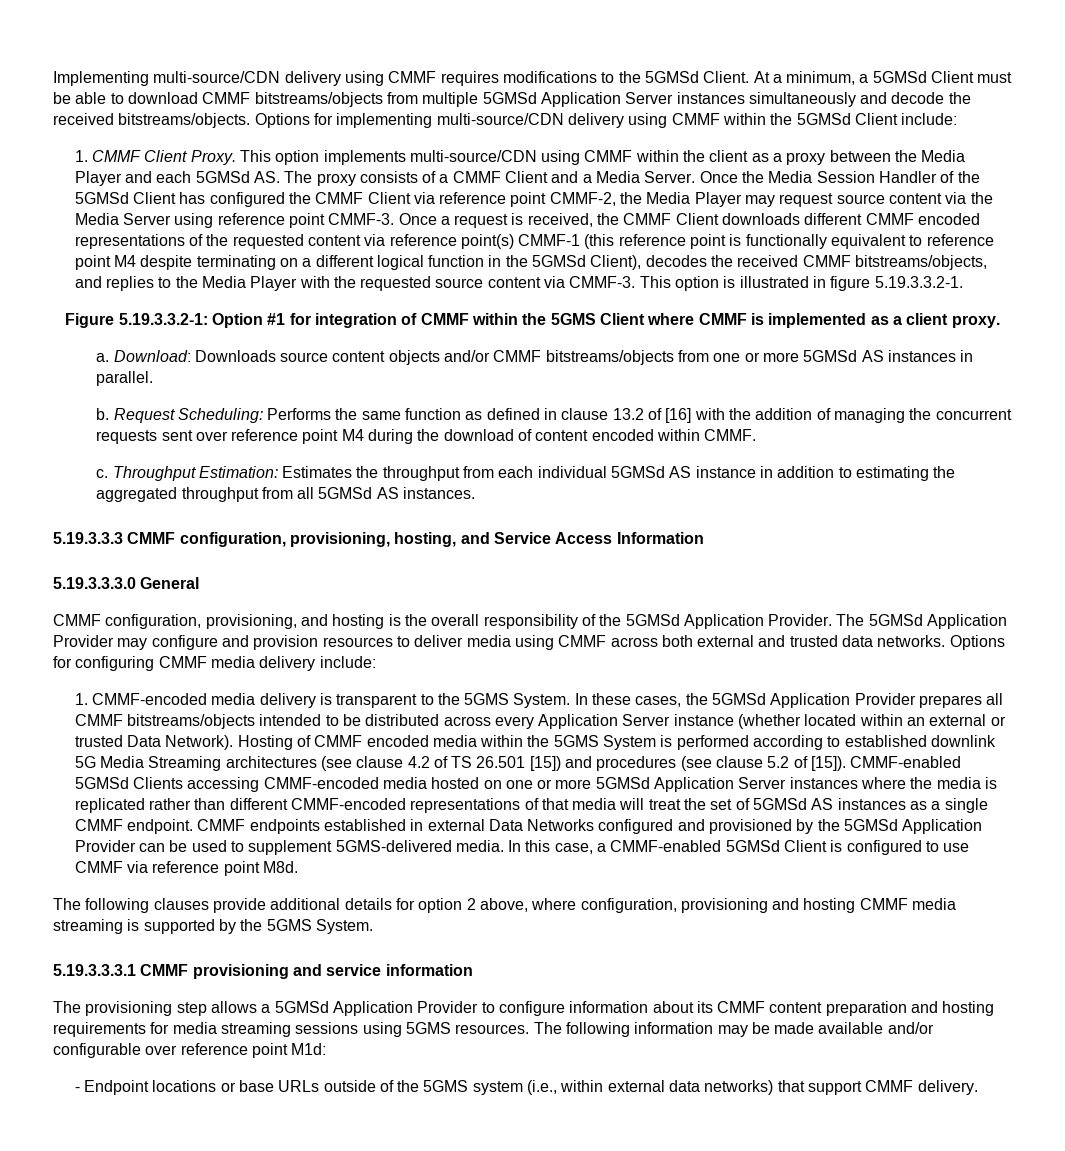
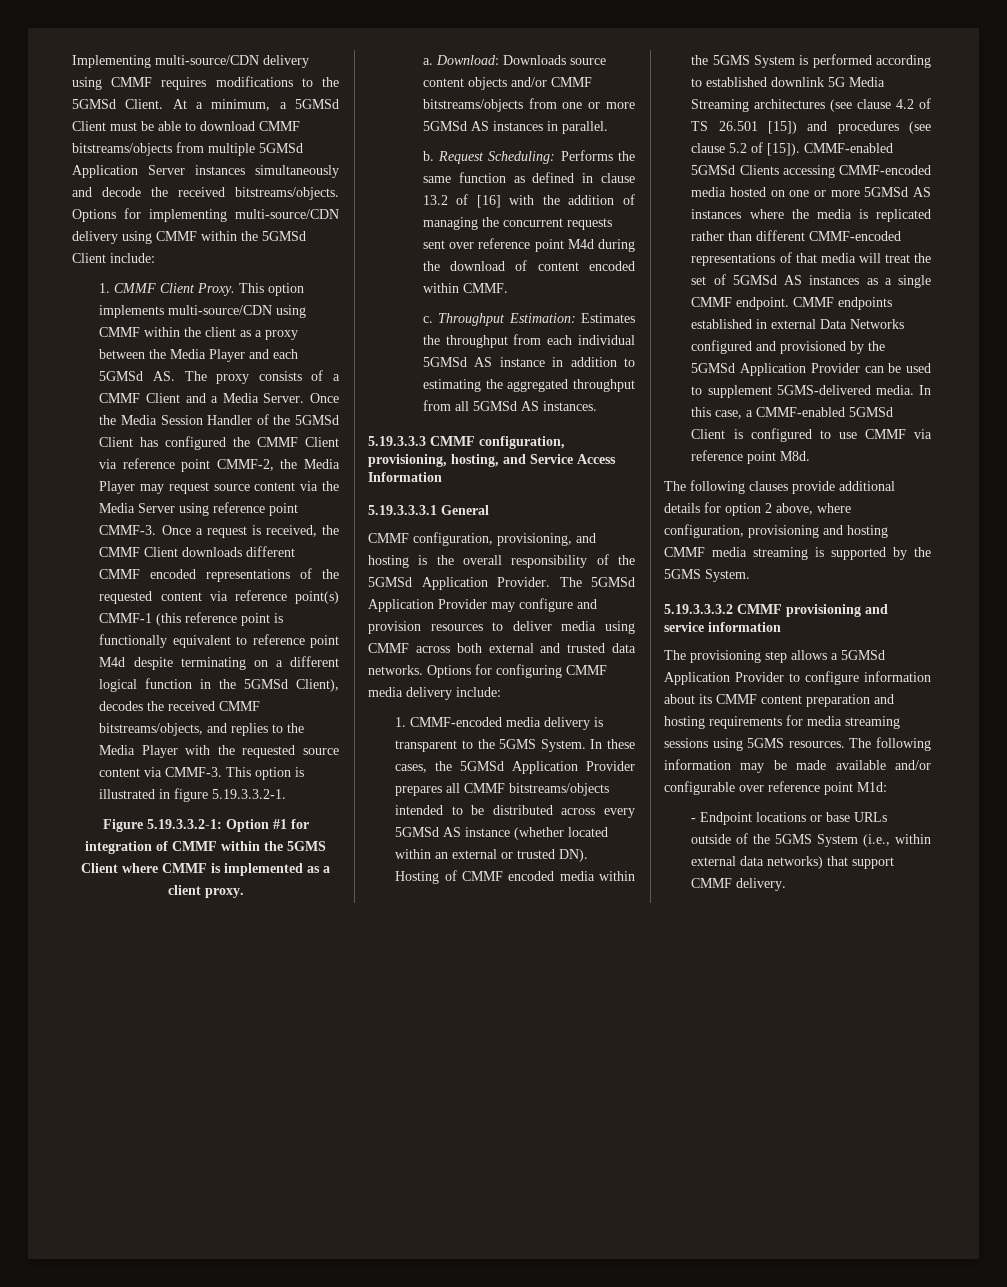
- Once a request is received, the CMMF Client downloads different CMMF encoded representations of the requested content via reference point(s) CMMF-1 (this reference point is functionally equivalent to reference point M4 despite terminating on a different logical function in the 5GMSd Client), decodes the received CMMF bitstreams/objects, and replies to the Media Player with the requested source content via CMMF-3.
+ Once a request is received, the CMMF Client downloads different CMMF encoded representations of the requested content via reference point(s) CMMF-1 (this reference point is functionally equivalent to reference point M4d despite terminating on a different logical function in the 5GMSd Client), decodes the received CMMF bitstreams/objects, and replies to the Media Player with the requested source content via CMMF-3.
- Request Scheduling: Performs the same function as defined in clause 13.2 of [16] with the addition of managing the concurrent requests sent over reference point M4 during the download of content encoded within CMMF.
+ Request Scheduling: Performs the same function as defined in clause 13.2 of [16] with the addition of managing the concurrent requests sent over reference point M4d during the download of content encoded within CMMF.
- 5.19.3.3.3.0 General
+ 5.19.3.3.3.1 General
- In these cases, the 5GMSd Application Provider prepares all CMMF bitstreams/objects intended to be distributed across every Application Server instance (whether located within an external or trusted Data Network). Hosting of CMMF encoded media within the 5GMS System is performed according to established downlink 5G Media Streaming architectures (see clause 4.2 of TS 26.501 [15]) and procedures (see clause 5.2 of [15]).
+ In these cases, the 5GMSd Application Provider prepares all CMMF bitstreams/objects intended to be distributed across every 5GMSd AS instance (whether located within an external or trusted DN). Hosting of CMMF encoded media within the 5GMS System is performed according to established downlink 5G Media Streaming architectures (see clause 4.2 of TS 26.501 [15]) and procedures (see clause 5.2 of [15]).
- CMMF-enabled 5GMSd Clients accessing CMMF-encoded media hosted on one or more 5GMSd Application Server instances where the media is replicated rather than different CMMF-encoded representations of that media will treat the set of 5GMSd AS instances as a single CMMF endpoint.
+ CMMF-enabled 5GMSd Clients accessing CMMF-encoded media hosted on one or more 5GMSd AS instances where the media is replicated rather than different CMMF-encoded representations of that media will treat the set of 5GMSd AS instances as a single CMMF endpoint.
- 5.19.3.3.3.1 CMMF provisioning and service information
+ 5.19.3.3.3.2 CMMF provisioning and service information
- - Endpoint locations or base URLs outside of the 5GMS system (i.e., within external data networks) that support CMMF delivery.
+ - Endpoint locations or base URLs outside of the 5GMS System (i.e., within external data networks) that support CMMF delivery.

